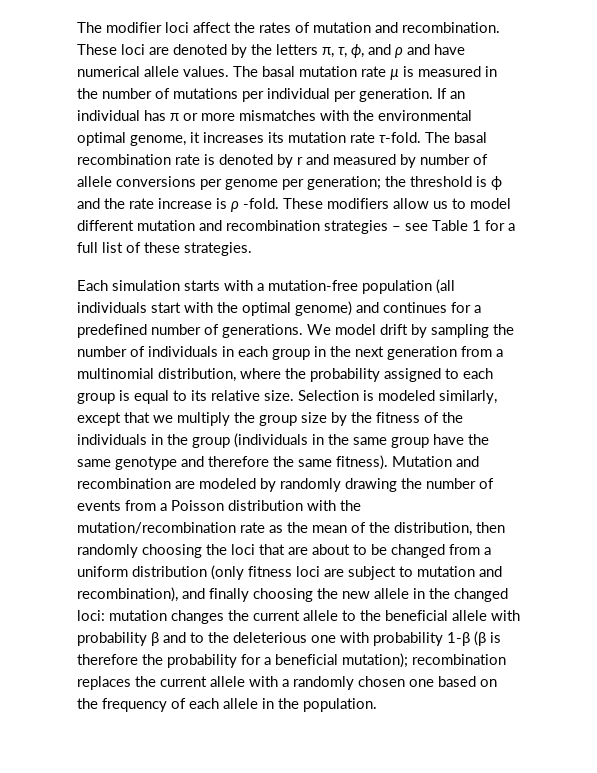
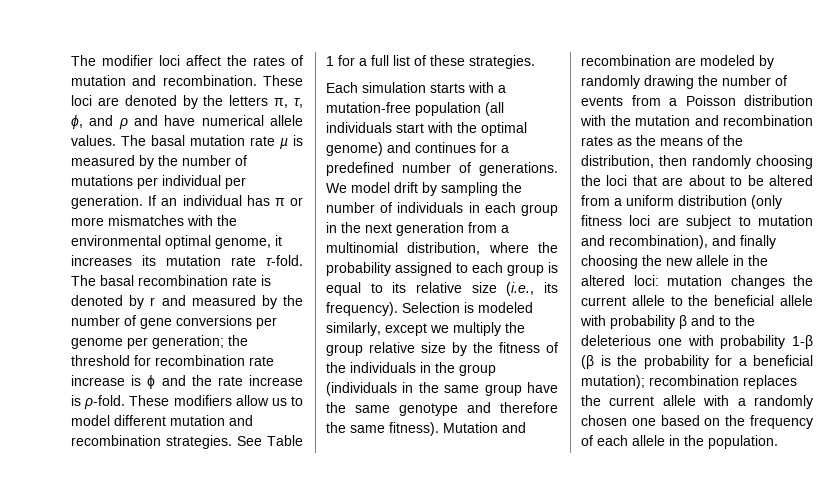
- The basal mutation rate µ is measured in the number of mutations per individual per generation.
+ The basal mutation rate µ is measured by the number of mutations per individual per generation.
- The basal recombination rate is denoted by r and measured by number of allele conversions per genome per generation; the threshold is ϕ and the rate increase is ρ -fold.
+ The basal recombination rate is denoted by r and measured by the number of gene conversions per genome per generation; the threshold for recombination rate increase is ϕ and the rate increase is ρ-fold.
- These modifiers allow us to model different mutation and recombination strategies – see Table 1 for a full list of these strategies.
+ These modifiers allow us to model different mutation and recombination strategies. See Table 1 for a full list of these strategies.
- We model drift by sampling the number of individuals in each group in the next generation from a multinomial distribution, where the probability assigned to each group is equal to its relative size.
+ We model drift by sampling the number of individuals in each group in the next generation from a multinomial distribution, where the probability assigned to each group is equal to its relative size (i.e., its frequency).
- Selection is modeled similarly, except that we multiply the group size by the fitness of the individuals in the group (individuals in the same group have the same genotype and therefore the same fitness).
+ Selection is modeled similarly, except we multiply the group relative size by the fitness of the individuals in the group (individuals in the same group have the same genotype and therefore the same fitness).
- Mutation and recombination are modeled by randomly drawing the number of events from a Poisson distribution with the mutation/recombination rate as the mean of the distribution, then randomly choosing the loci that are about to be changed from a uniform distribution (only fitness loci are subject to mutation and recombination), and finally choosing the new allele in the changed loci:
+ Mutation and recombination are modeled by randomly drawing the number of events from a Poisson distribution with the mutation and recombination rates as the means of the distribution, then randomly choosing the loci that are about to be altered from a uniform distribution (only fitness loci are subject to mutation and recombination), and finally choosing the new allele in the altered loci:
- mutation changes the current allele to the beneficial allele with probability β and to the deleterious one with probability 1-β (β is therefore the probability for a beneficial mutation);
+ mutation changes the current allele to the beneficial allele with probability β and to the deleterious one with probability 1-β (β is the probability for a beneficial mutation);

